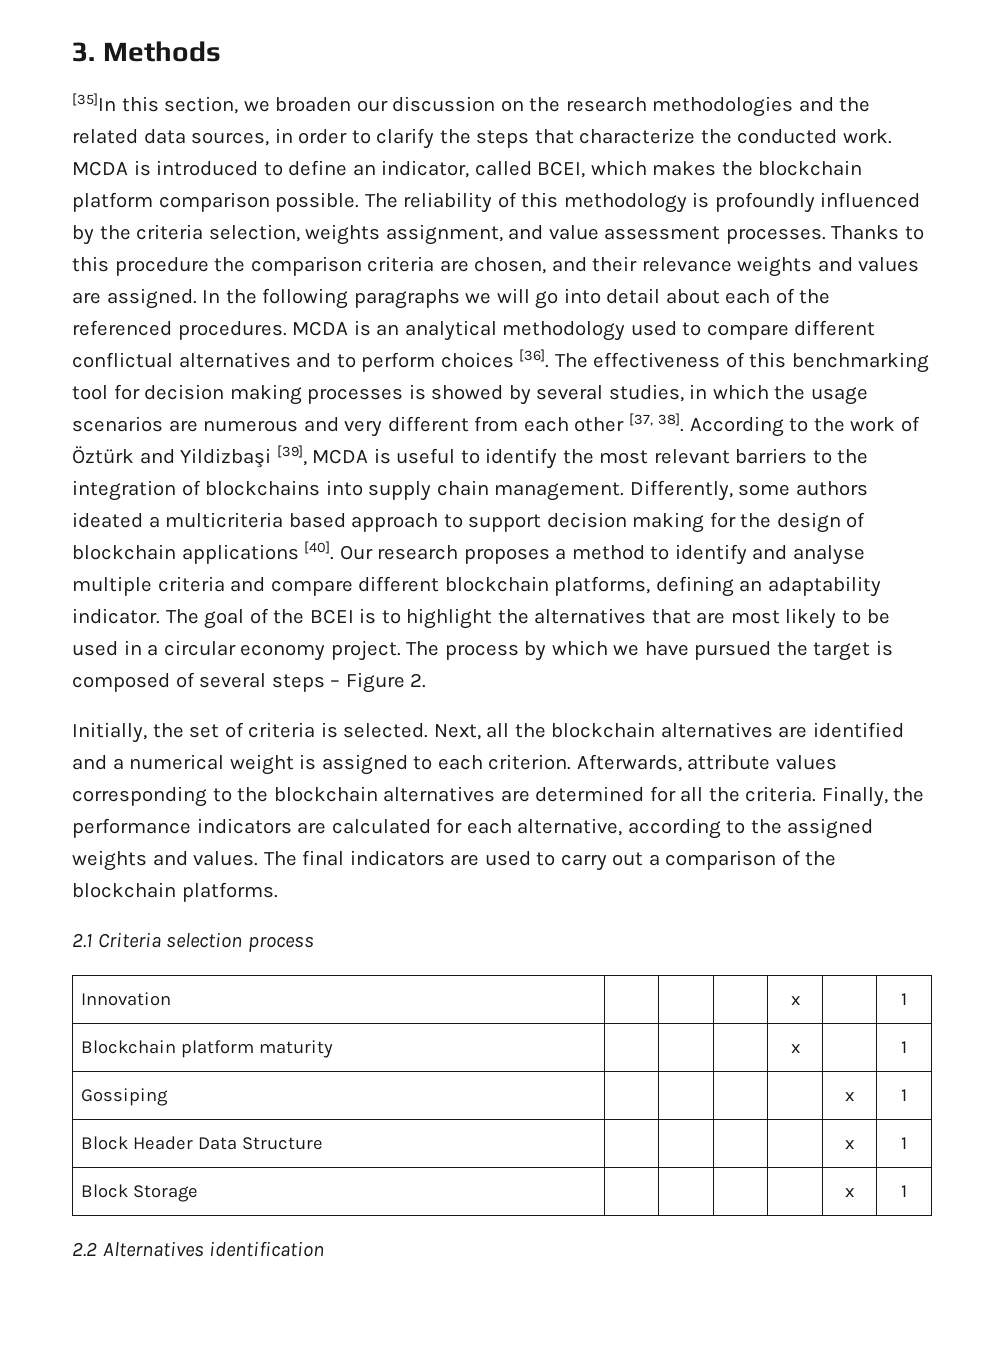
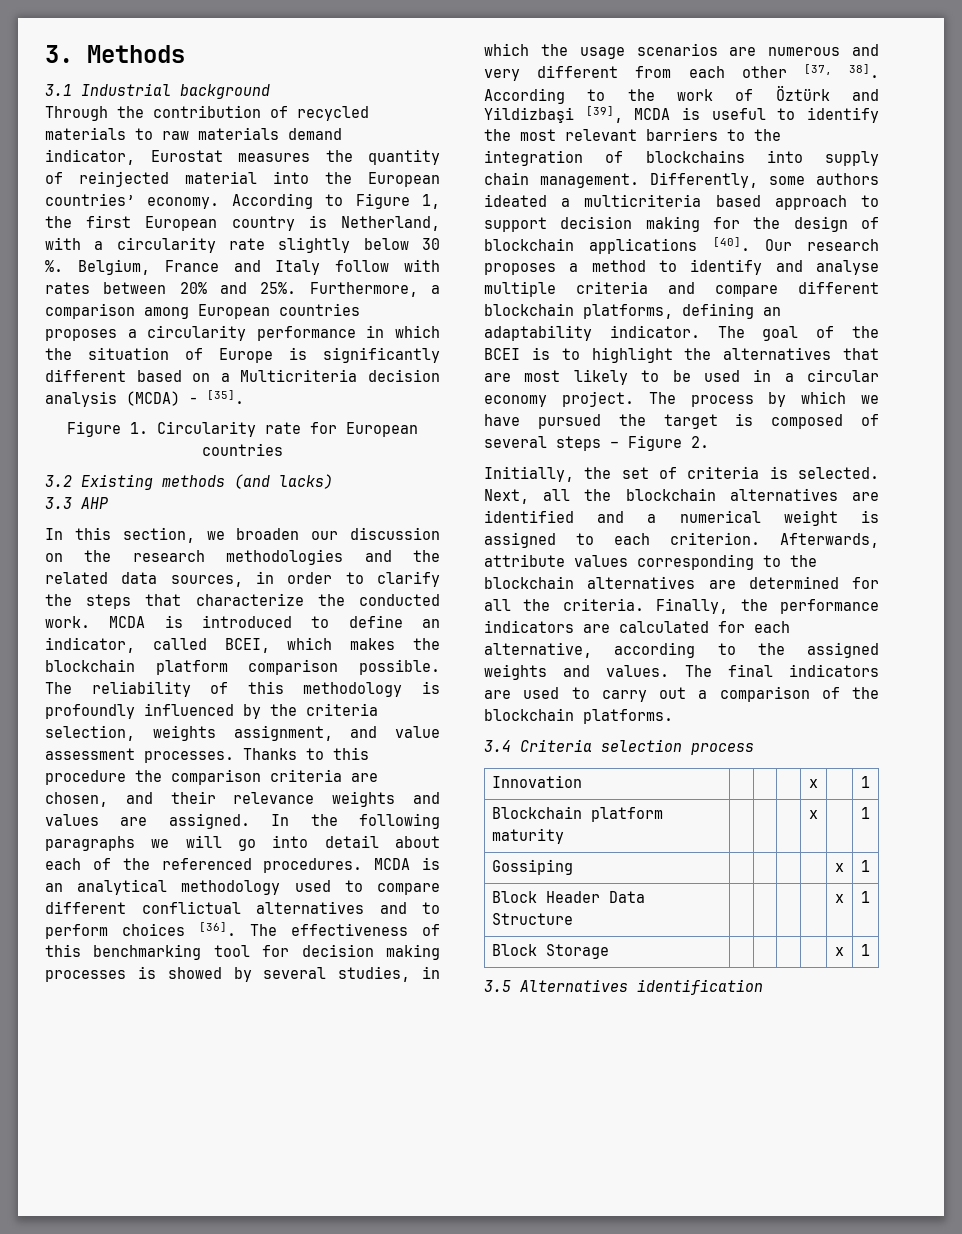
- [35]In this section, we broaden our discussion on the research methodologies and the related data sources, in order to clarify the steps that characterize the conducted work.
+ 3.1 Industrial background
+ Through the contribution of recycled materials to raw materials demand indicator, Eurostat measures the quantity of reinjected material into the European countries’ economy. According to Figure 1, the first European country is Netherland, with a circularity rate slightly below 30 %. Belgium, France and Italy follow with rates between 20% and 25%. Furthermore, a comparison among European countries proposes a circularity performance in which the situation of Europe is significantly different based on a Multicriteria decision analysis (MCDA) - [35].
+ Figure 1. Circularity rate for European countries
+ 3.2 Existing methods (and lacks)
+ 3.3 AHP
+ In this section, we broaden our discussion on the research methodologies and the related data sources, in order to clarify the steps that characterize the conducted work.
- 2.1 Criteria selection process
+ 3.4 Criteria selection process
- 2.2 Alternatives identification
+ 3.5 Alternatives identification

